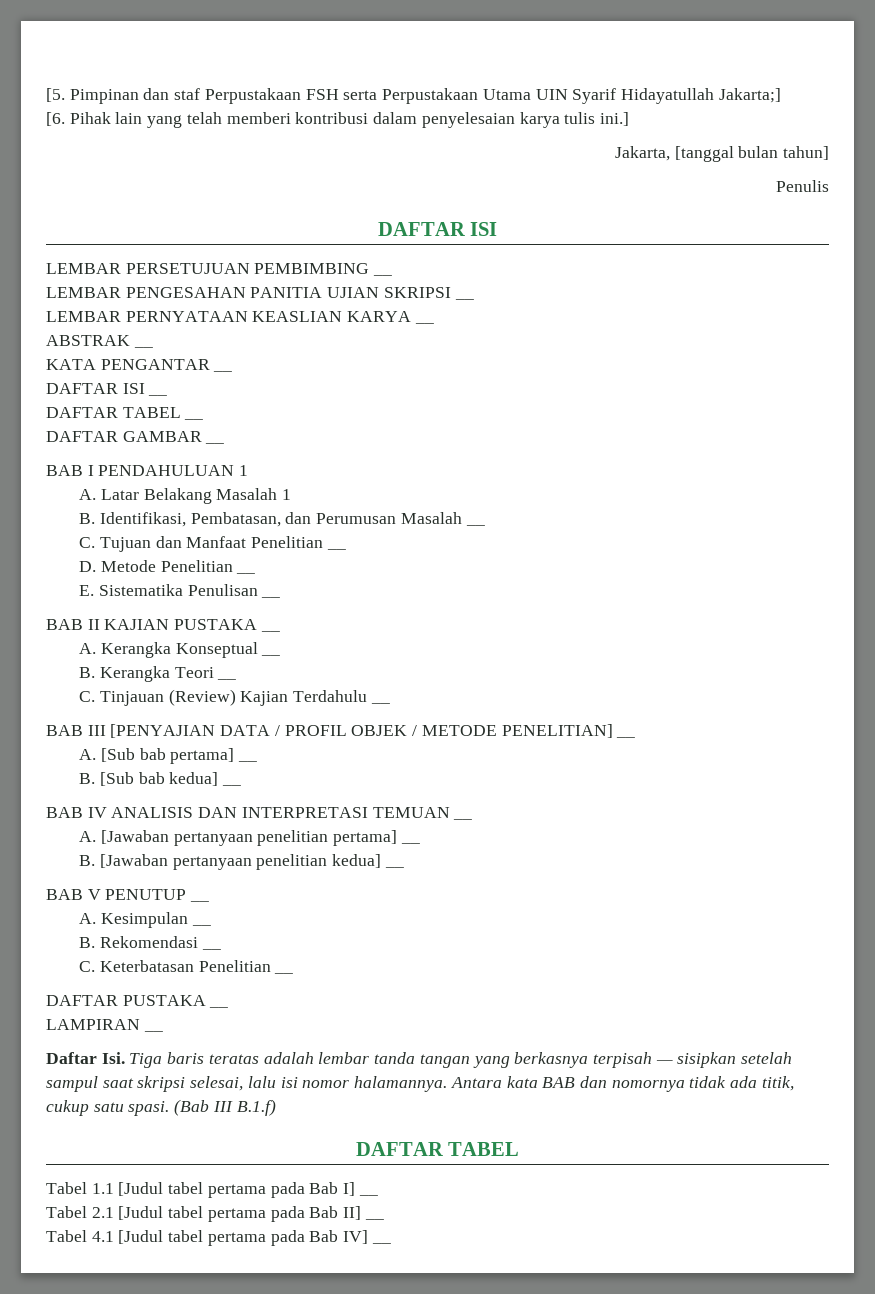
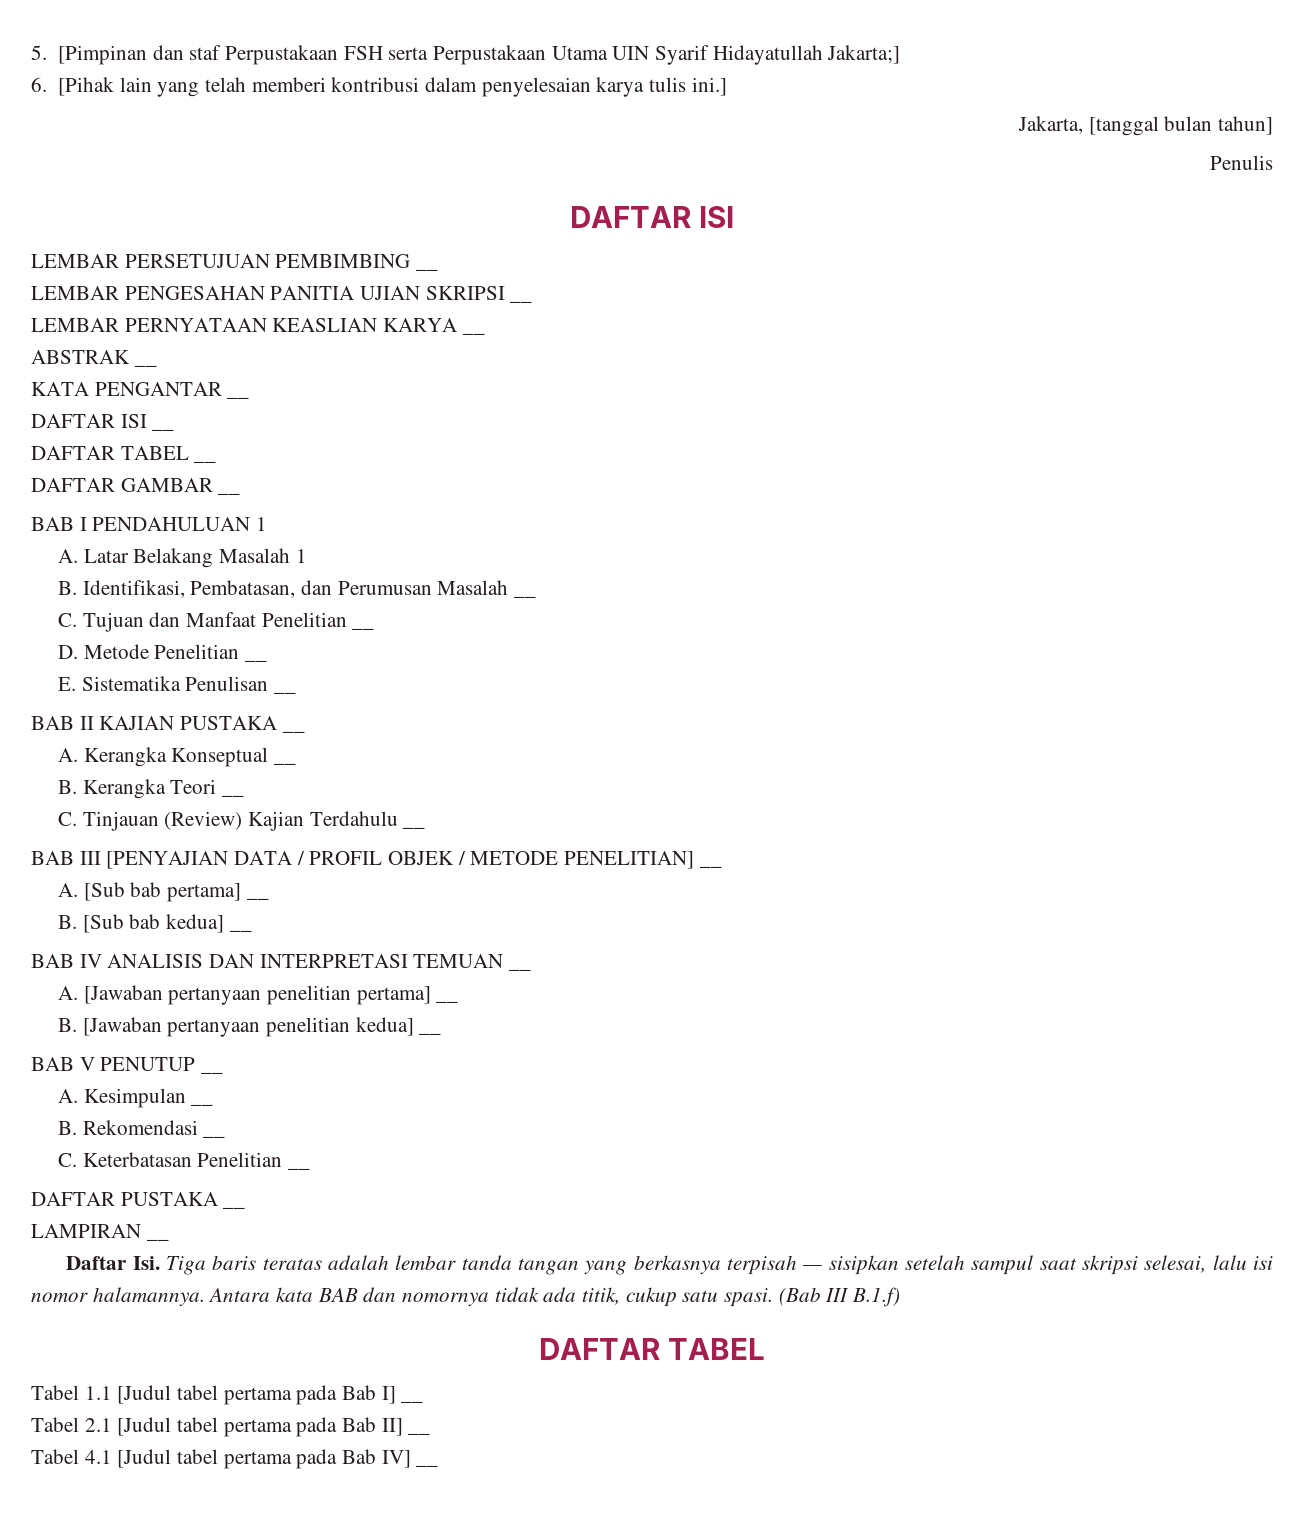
- [5. Pimpinan dan staf Perpustakaan FSH serta Perpustakaan Utama UIN Syarif Hidayatullah Jakarta;]
+ 5. [Pimpinan dan staf Perpustakaan FSH serta Perpustakaan Utama UIN Syarif Hidayatullah Jakarta;]
- [6. Pihak lain yang telah memberi kontribusi dalam penyelesaian karya tulis ini.]
+ 6. [Pihak lain yang telah memberi kontribusi dalam penyelesaian karya tulis ini.]

